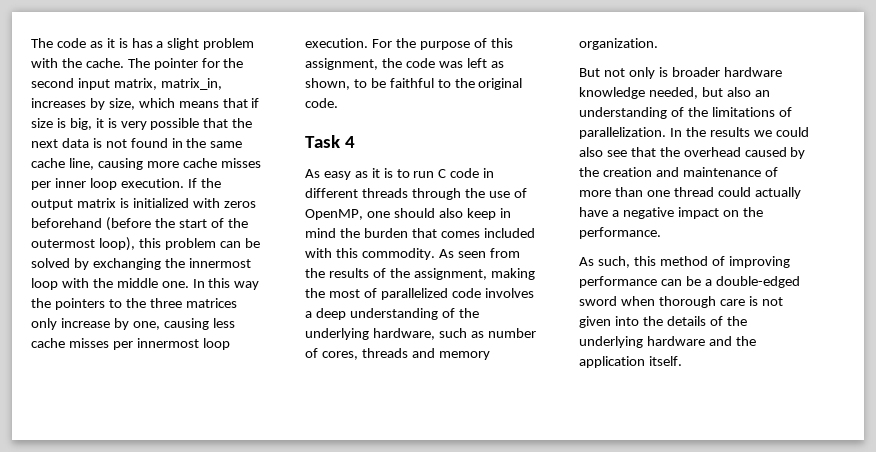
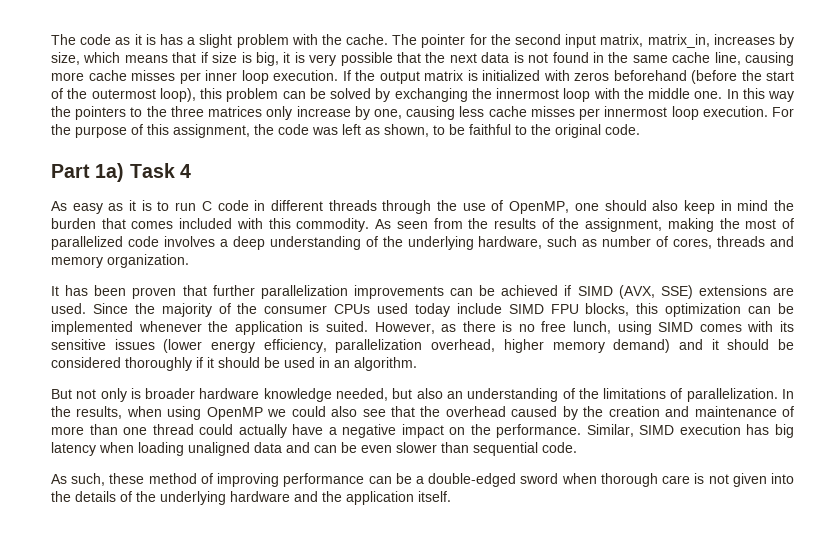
- Task 4
+ Part 1a) Task 4
+ It has been proven that further parallelization improvements can be achieved if SIMD (AVX, SSE) extensions are used. Since the majority of the consumer CPUs used today include SIMD FPU blocks, this optimization can be implemented whenever the application is suited. However, as there is no free lunch, using SIMD comes with its sensitive issues (lower energy efficiency, parallelization overhead, higher memory demand) and it should be considered thoroughly if it should be used in an algorithm.
- In the results we could also see that the overhead caused by the creation and maintenance of more than one thread could actually have a negative impact on the performance.
+ In the results, when using OpenMP we could also see that the overhead caused by the creation and maintenance of more than one thread could actually have a negative impact on the performance. Similar, SIMD execution has big latency when loading unaligned data and can be even slower than sequential code.
- As such, this method of improving performance can be a double-edged sword when thorough care is not given into the details of the underlying hardware and the application itself.
+ As such, these method of improving performance can be a double-edged sword when thorough care is not given into the details of the underlying hardware and the application itself.

